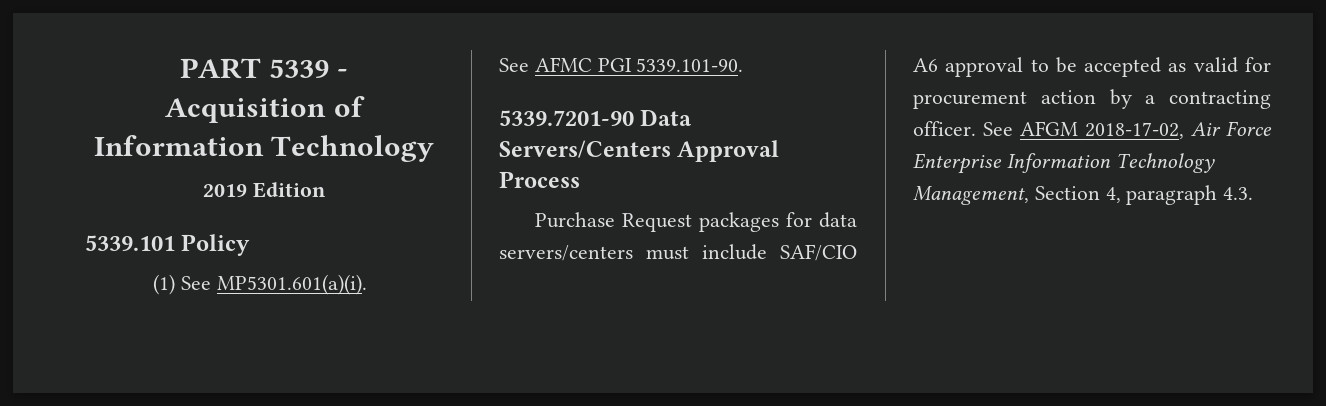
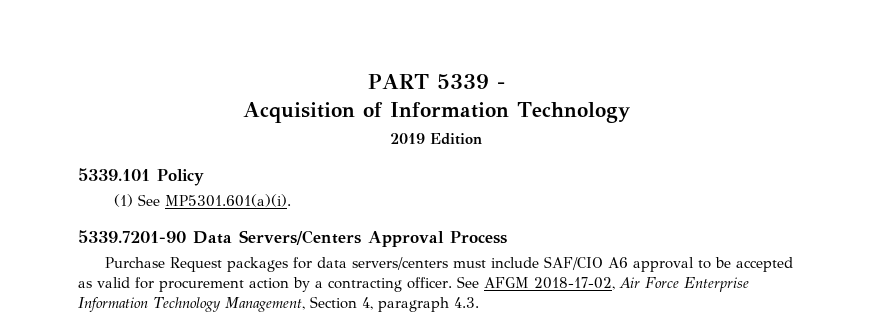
- See AFMC PGI 5339.101-90.

